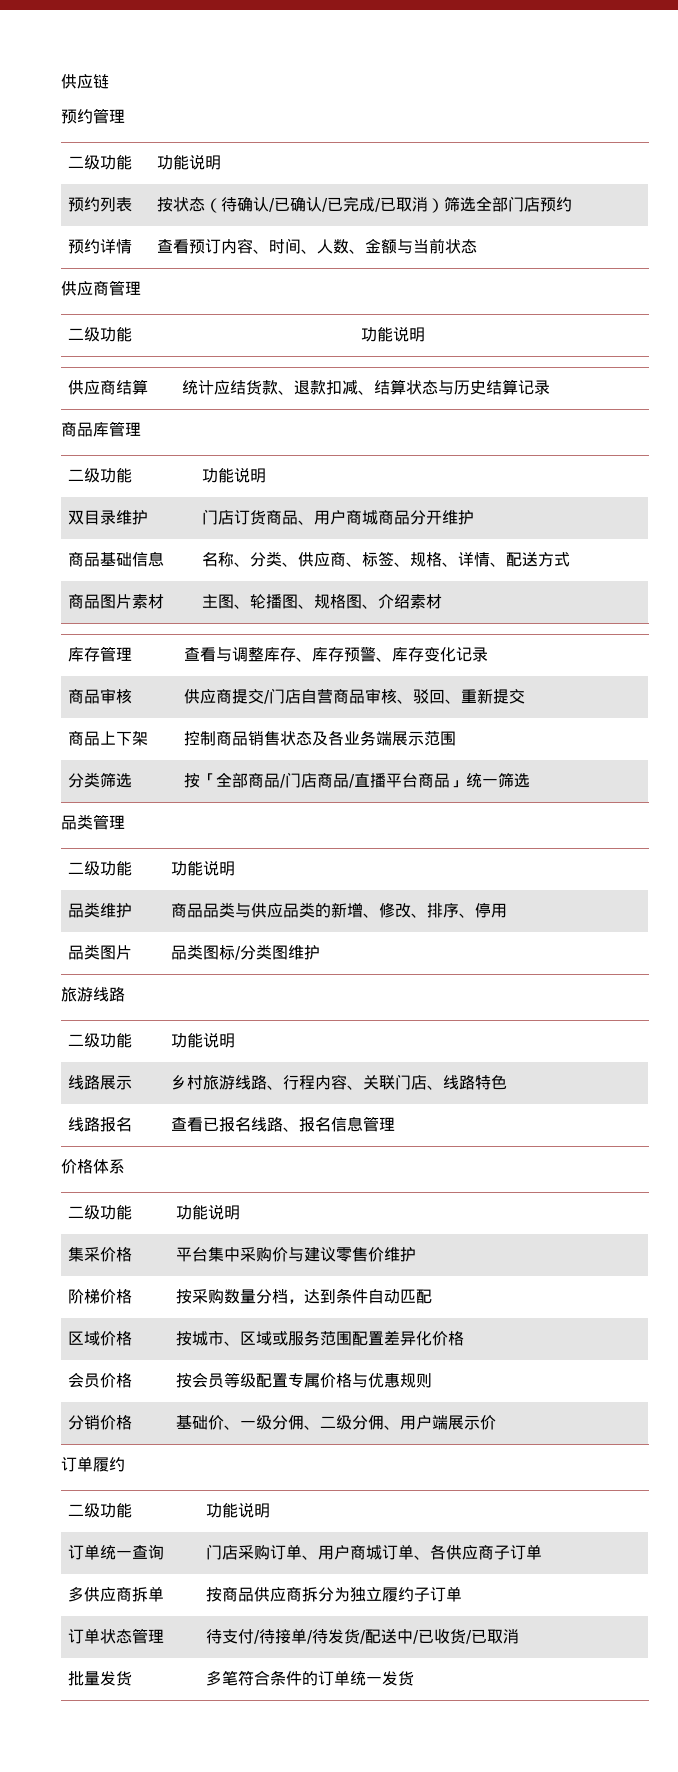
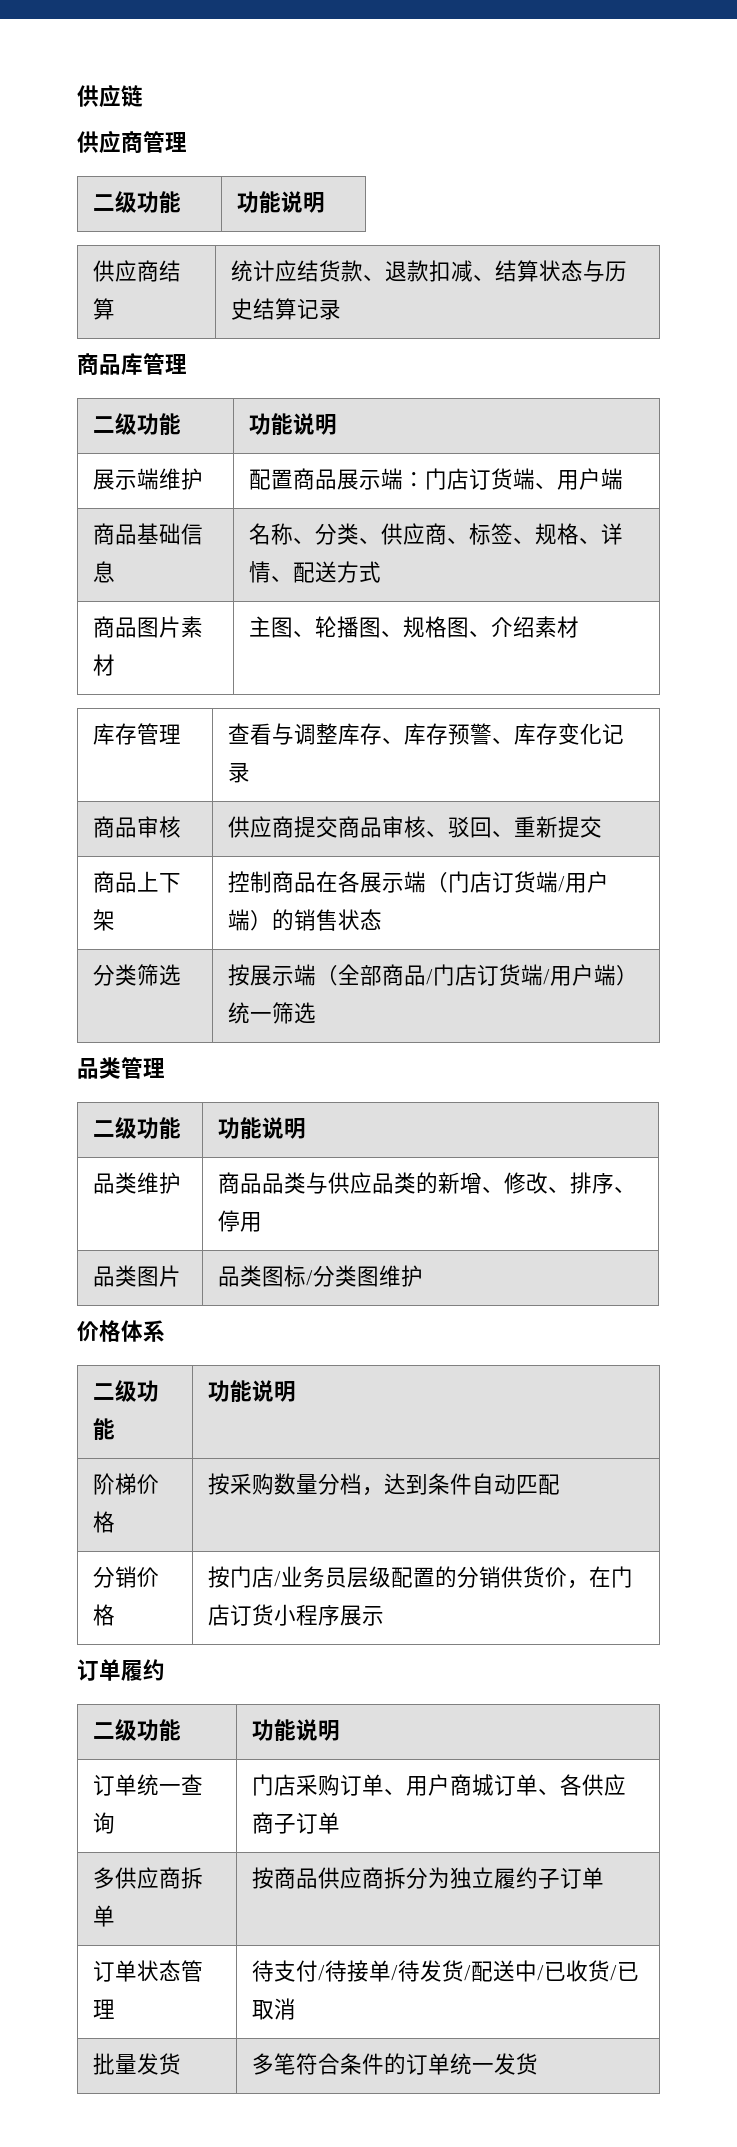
- 预约管理
- 二级功能 | 功能说明
- 预约列表 | 按状态（待确认/已确认/已完成/已取消）筛选全部门店预约
- 预约详情 | 查看预订内容、时间、人数、金额与当前状态
- 双目录维护 | 门店订货商品、用户商城商品分开维护
+ 展示端维护 | 配置商品展示端：门店订货端、用户端
- 商品审核 | 供应商提交/门店自营商品审核、驳回、重新提交
+ 商品审核 | 供应商提交商品审核、驳回、重新提交
- 商品上下架 | 控制商品销售状态及各业务端展示范围
+ 商品上下架 | 控制商品在各展示端（门店订货端/用户端）的销售状态
- 分类筛选 | 按「全部商品/门店商品/直播平台商品」统一筛选
+ 分类筛选 | 按展示端（全部商品/门店订货端/用户端）统一筛选
  品类图片 | 品类图标/分类图维护
- 旅游线路
- 二级功能 | 功能说明
- 线路展示 | 乡村旅游线路、行程内容、关联门店、线路特色
- 线路报名 | 查看已报名线路、报名信息管理
- 集采价格 | 平台集中采购价与建议零售价维护
- 区域价格 | 按城市、区域或服务范围配置差异化价格
- 会员价格 | 按会员等级配置专属价格与优惠规则
- 分销价格 | 基础价、一级分佣、二级分佣、用户端展示价
+ 分销价格 | 按门店/业务员层级配置的分销供货价，在门店订货小程序展示

